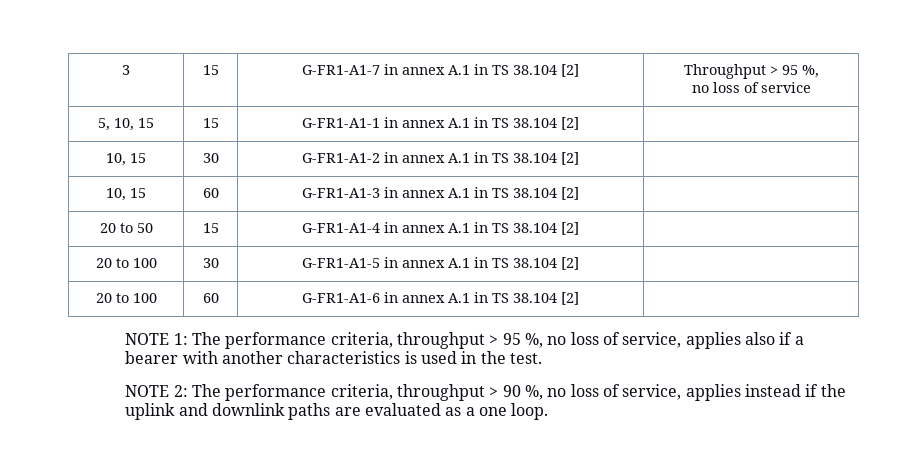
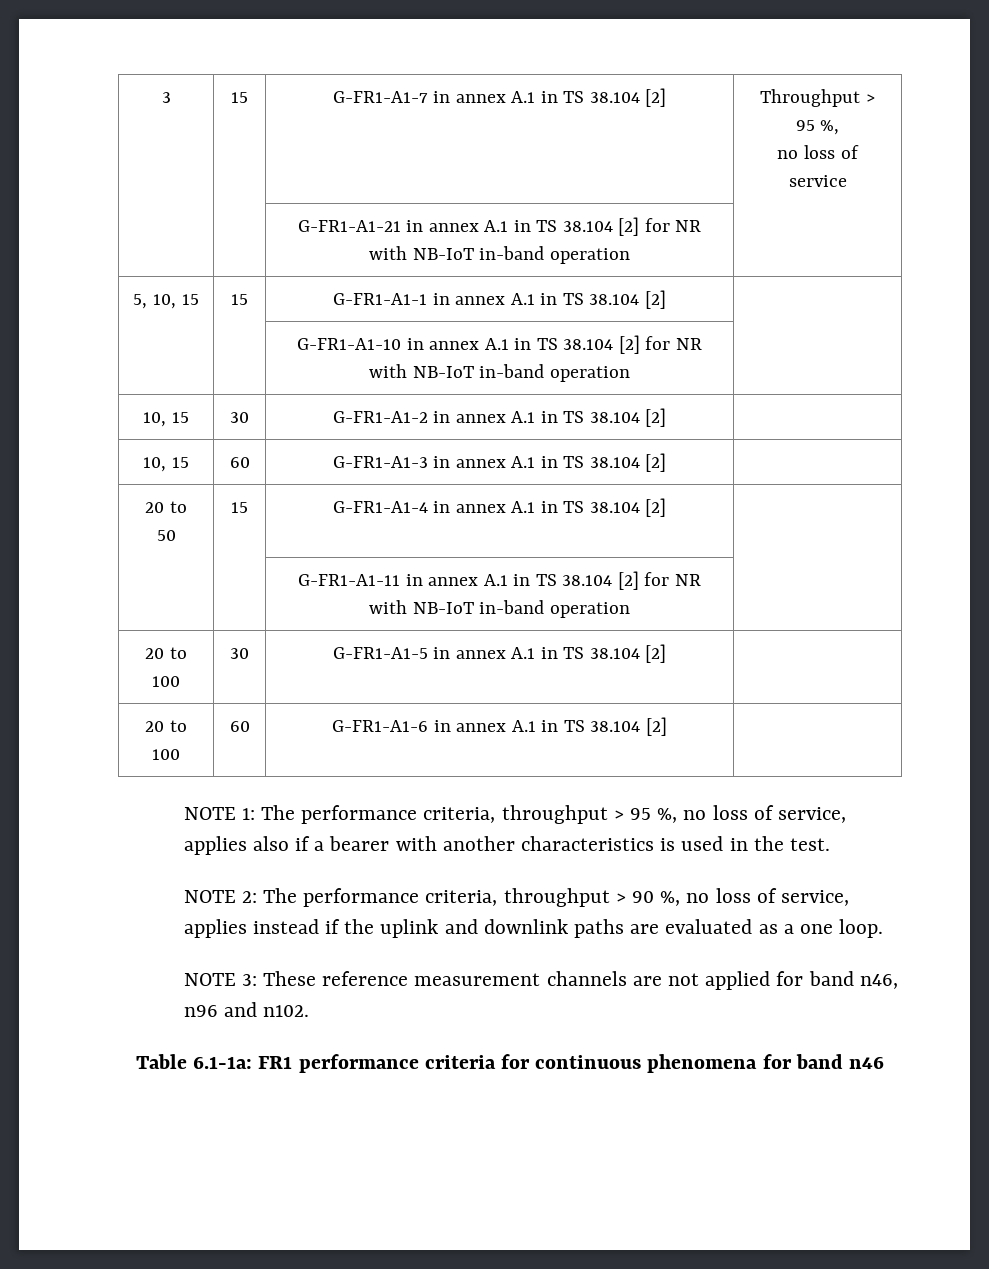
+ | | G-FR1-A1-21 in annex A.1 in TS 38.104 [2] for NR with NB-IoT in-band operation |
+ | | G-FR1-A1-10 in annex A.1 in TS 38.104 [2] for NR with NB-IoT in-band operation |
+ | | G-FR1-A1-11 in annex A.1 in TS 38.104 [2] for NR with NB-IoT in-band operation |
+ NOTE 3: These reference measurement channels are not applied for band n46, n96 and n102.
+ Table 6.1-1a: FR1 performance criteria for continuous phenomena for band n46

